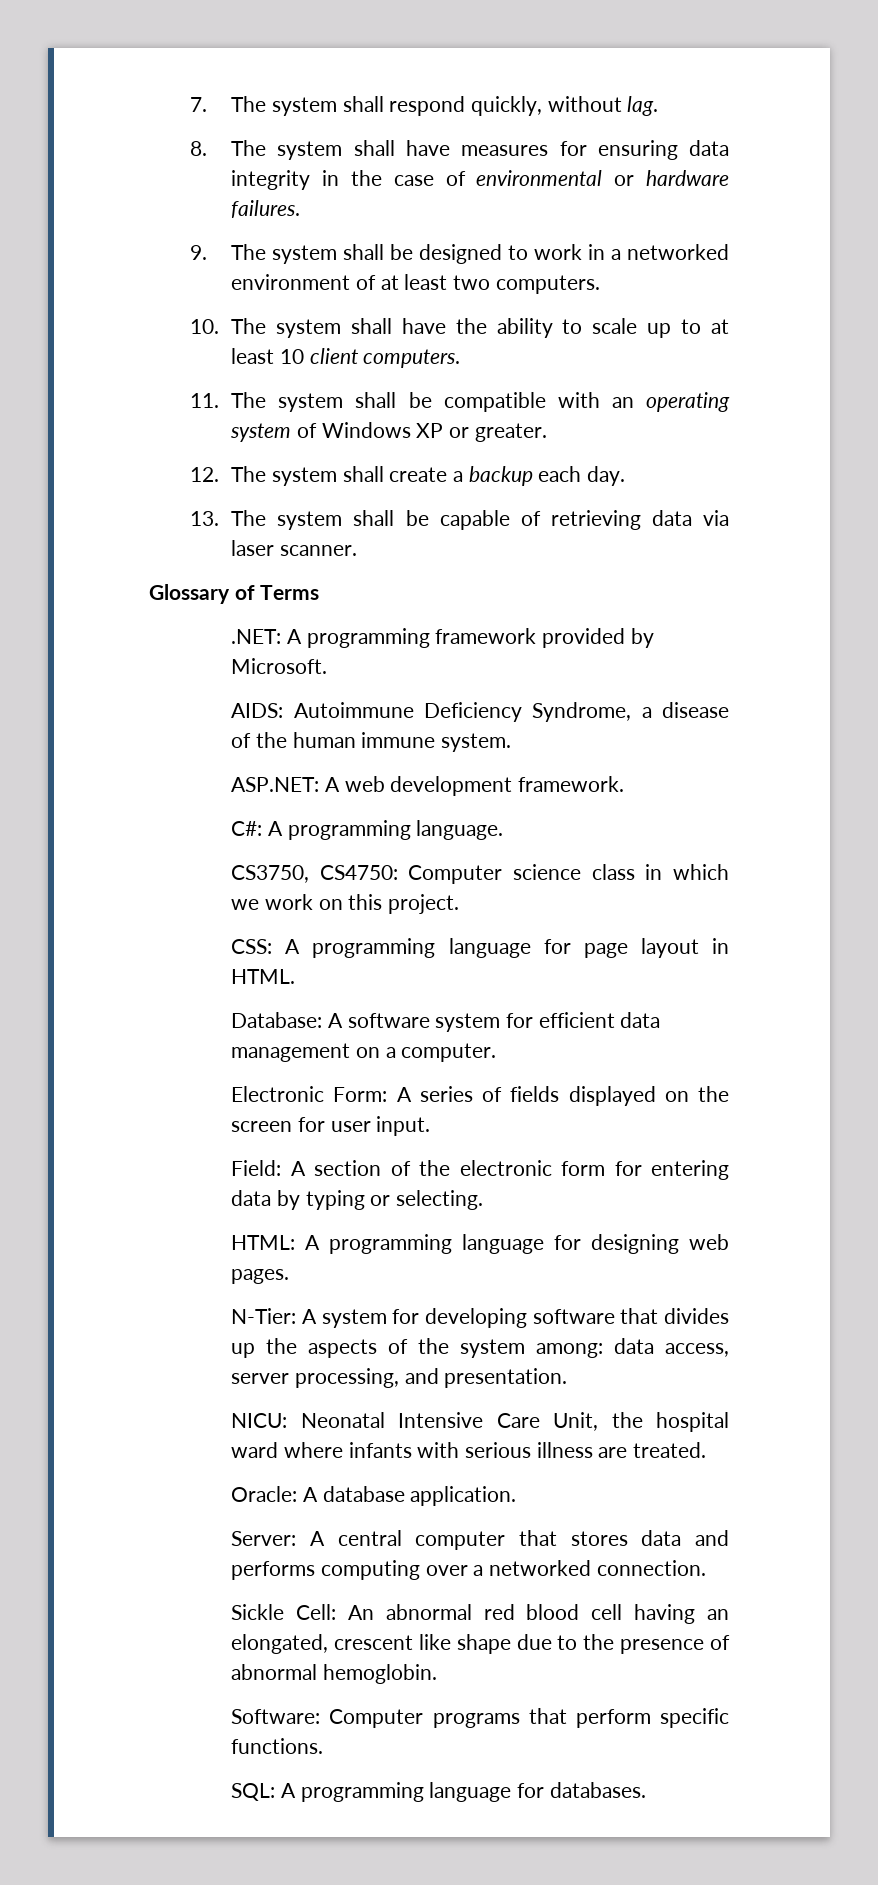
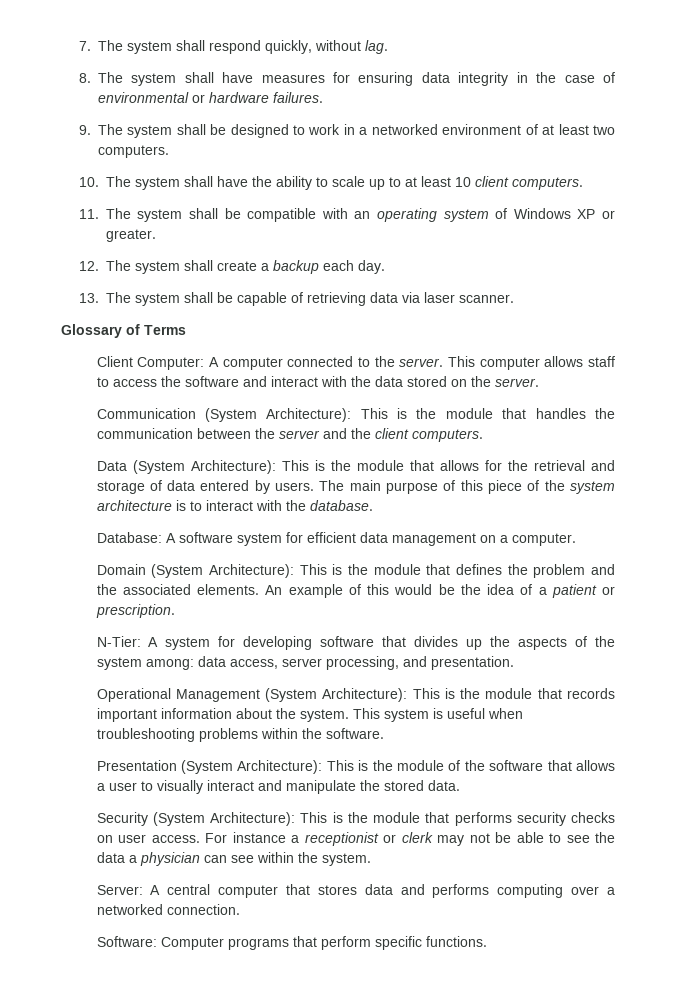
- .NET: A programming framework provided by Microsoft.
- AIDS: Autoimmune Deficiency Syndrome, a disease of the human immune system.
- ASP.NET: A web development framework.
- C#: A programming language.
- CS3750, CS4750: Computer science class in which we work on this project.
- CSS: A programming language for page layout in HTML.
+ Client Computer: A computer connected to the server. This computer allows staff to access the software and interact with the data stored on the server.
+ Communication (System Architecture): This is the module that handles the communication between the server and the client computers.
+ Data (System Architecture): This is the module that allows for the retrieval and storage of data entered by users. The main purpose of this piece of the system architecture is to interact with the database.
- Electronic Form: A series of fields displayed on the screen for user input.
- Field: A section of the electronic form for entering data by typing or selecting.
- HTML: A programming language for designing web pages.
+ Domain (System Architecture): This is the module that defines the problem and the associated elements. An example of this would be the idea of a patient or prescription.
- NICU: Neonatal Intensive Care Unit, the hospital ward where infants with serious illness are treated.
- Oracle: A database application.
+ Operational Management (System Architecture): This is the module that records important information about the system. This system is useful when troubleshooting problems within the software.
+ Presentation (System Architecture): This is the module of the software that allows a user to visually interact and manipulate the stored data.
+ Security (System Architecture): This is the module that performs security checks on user access. For instance a receptionist or clerk may not be able to see the data a physician can see within the system.
- Sickle Cell: An abnormal red blood cell having an elongated, crescent like shape due to the presence of abnormal hemoglobin.
- SQL: A programming language for databases.

